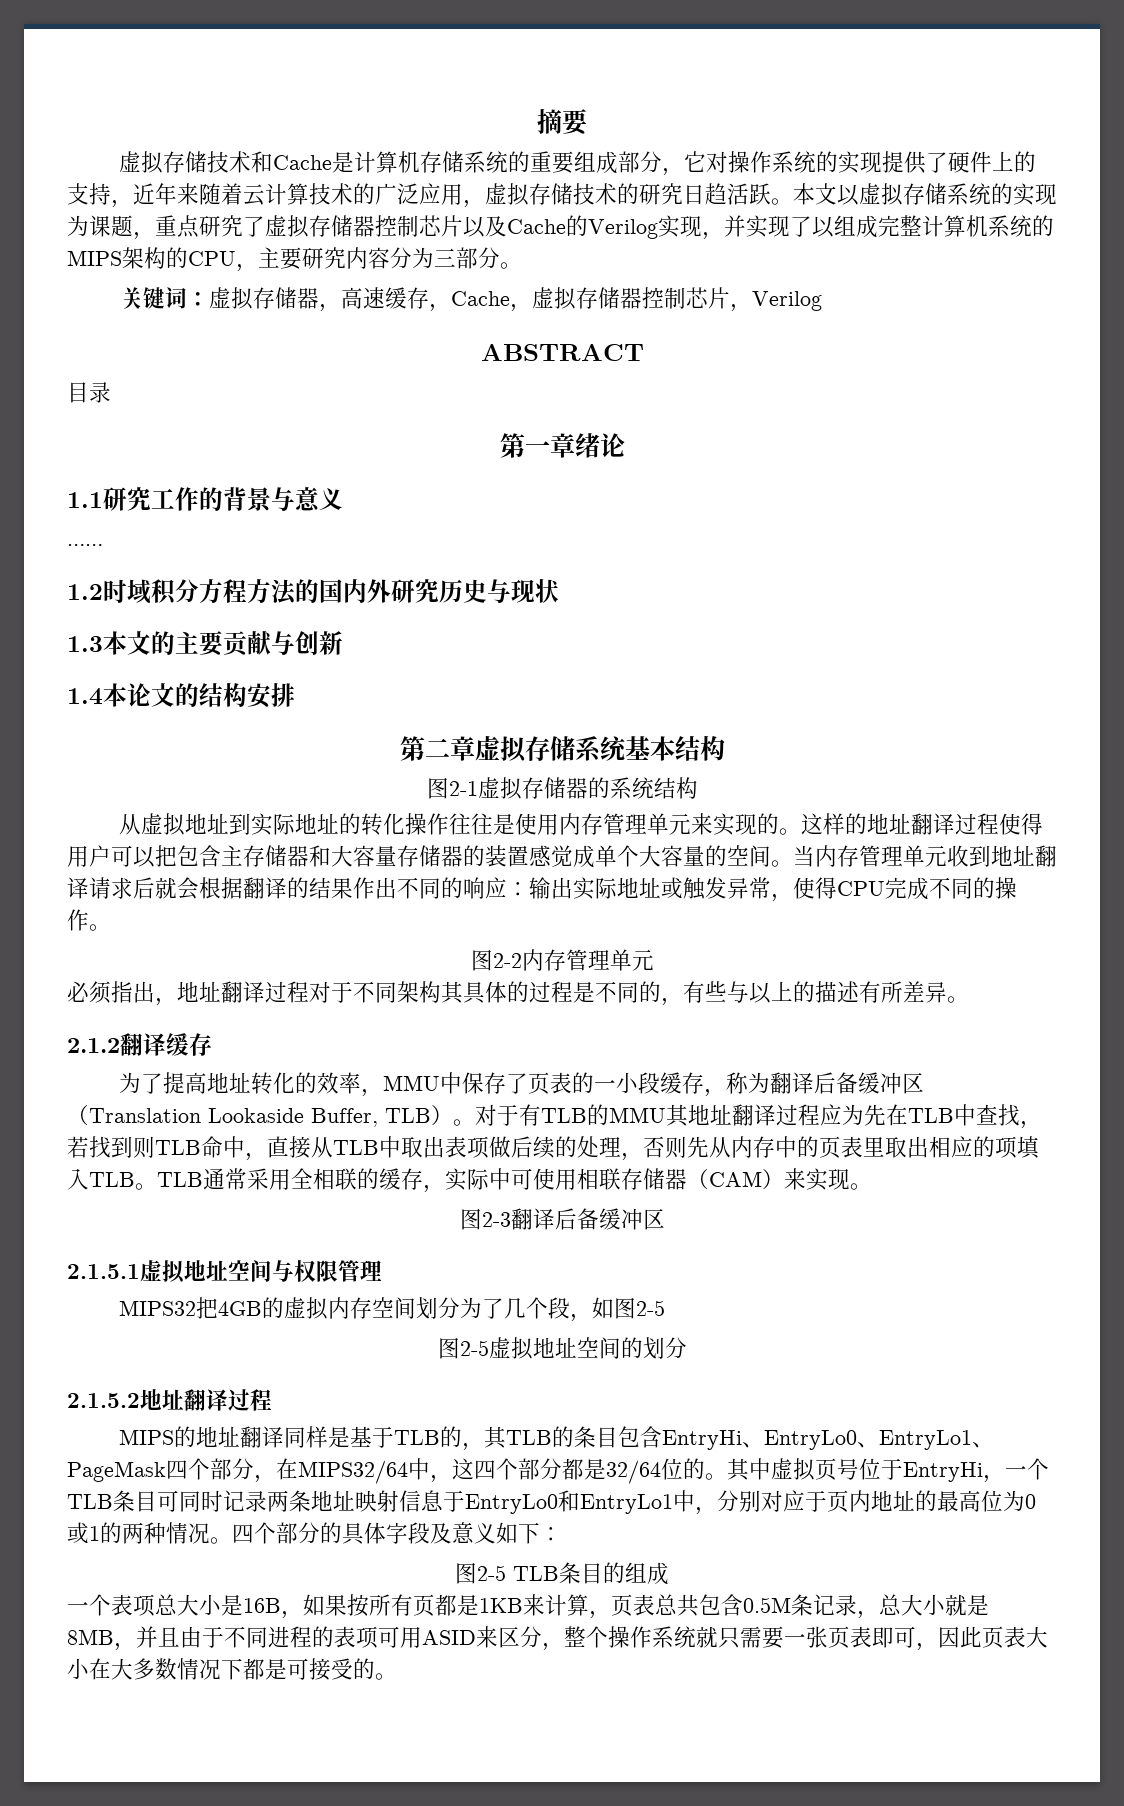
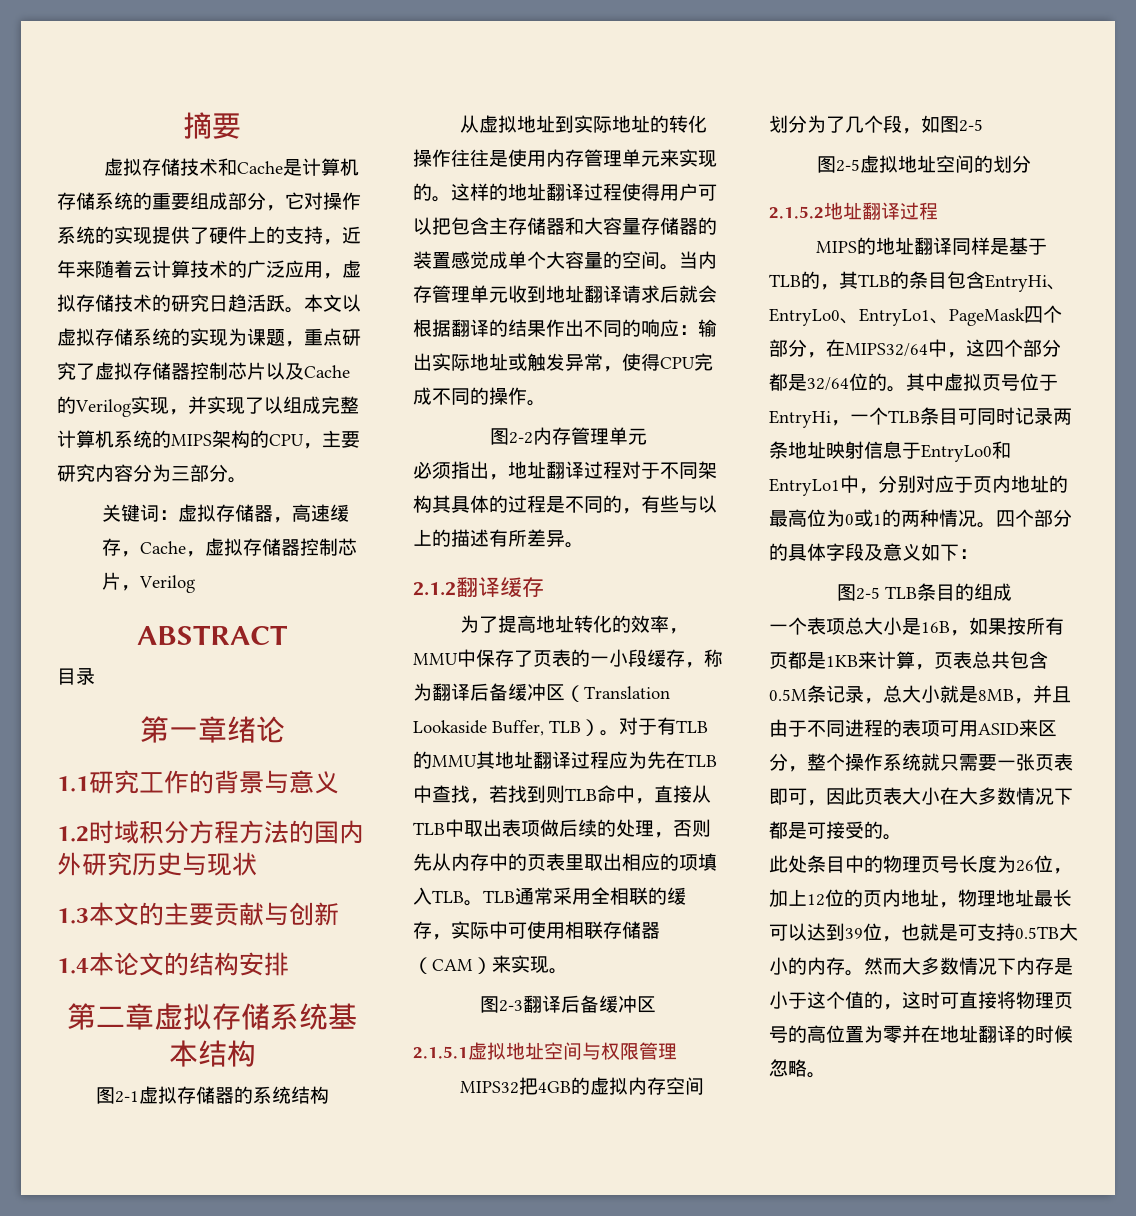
- ……
+ 此处条目中的物理页号长度为26位，加上12位的页内地址，物理地址最长可以达到39位，也就是可支持0.5TB大小的内存。然而大多数情况下内存是小于这个值的，这时可直接将物理页号的高位置为零并在地址翻译的时候忽略。

